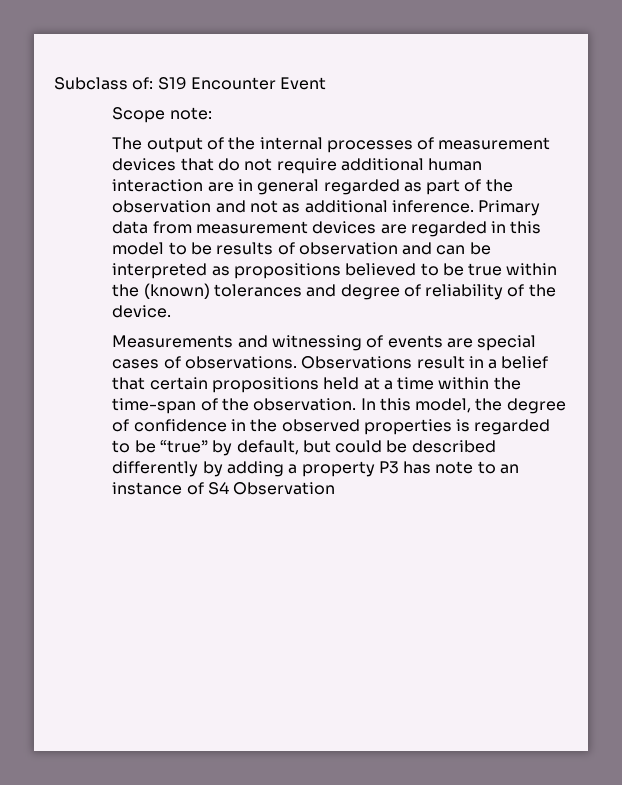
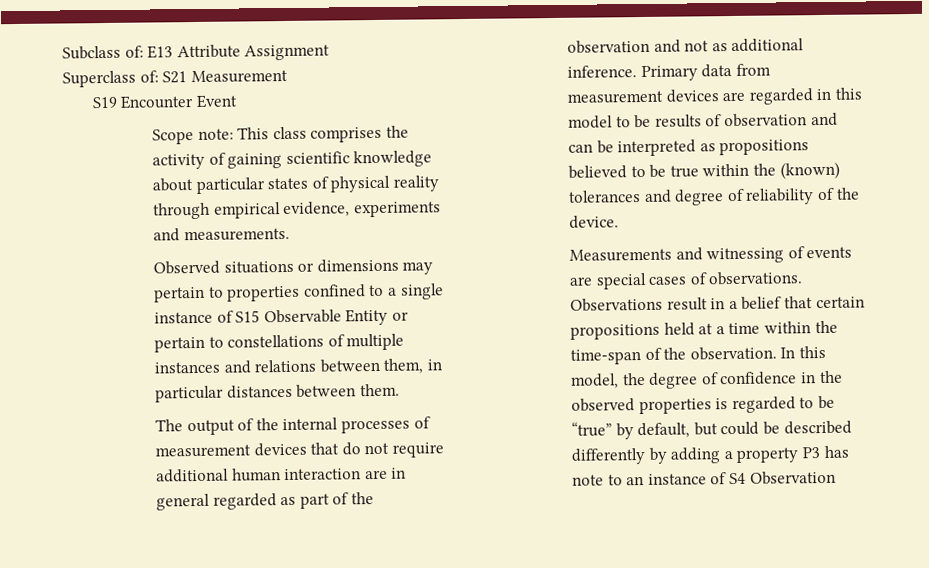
- Subclass of: S19 Encounter Event
+ Subclass of: E13 Attribute Assignment
+ Superclass of: S21 Measurement
+ S19 Encounter Event
- Scope note:
+ Scope note: This class comprises the activity of gaining scientific knowledge about particular states of physical reality through empirical evidence, experiments and measurements.
+ Observed situations or dimensions may pertain to properties confined to a single instance of S15 Observable Entity or pertain to constellations of multiple instances and relations between them, in particular distances between them.

